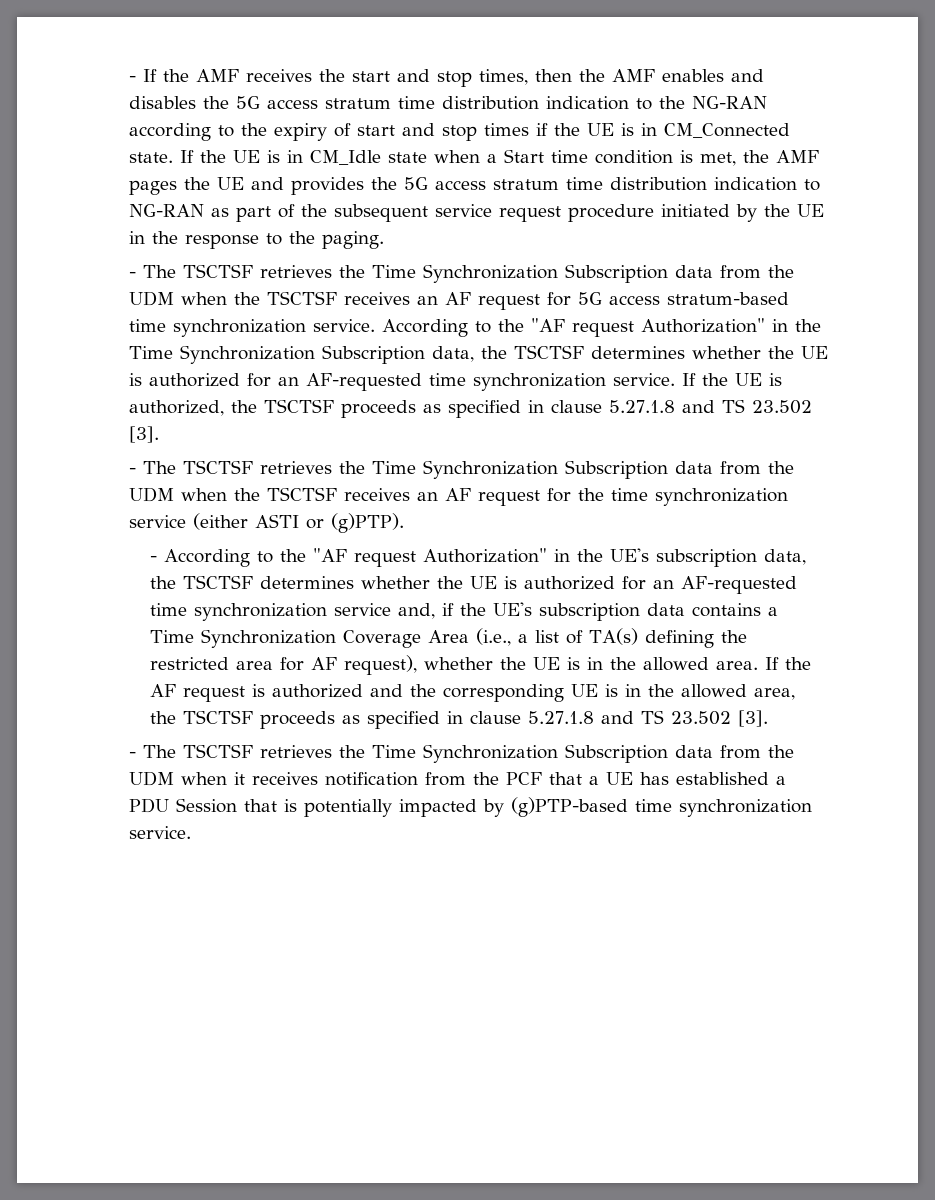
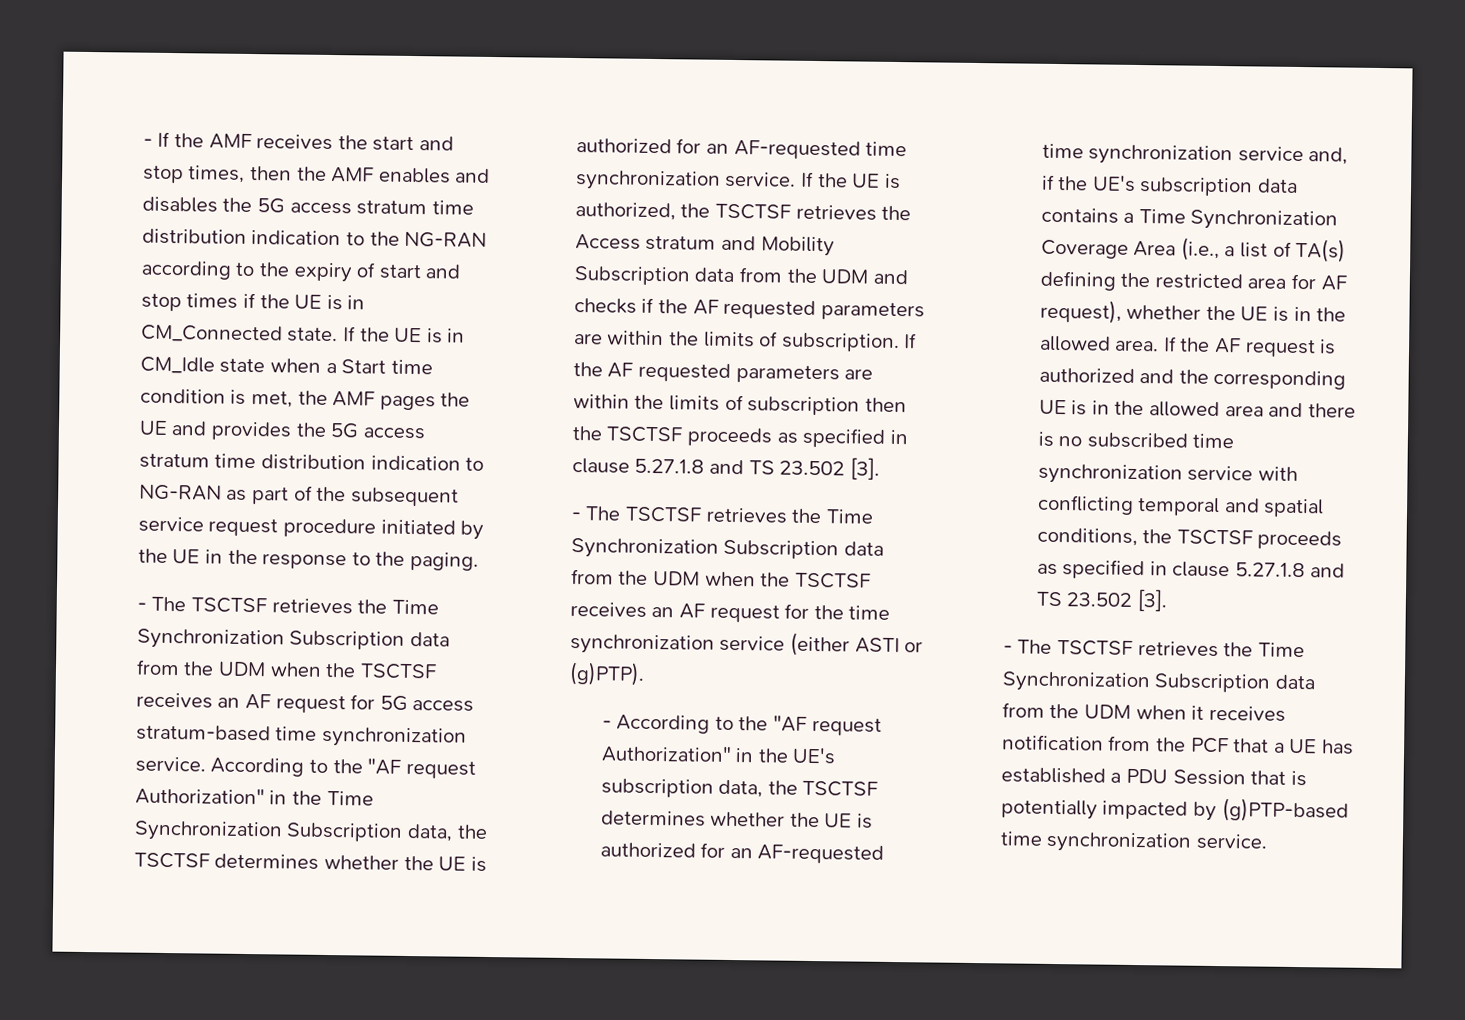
- If the UE is authorized, the TSCTSF proceeds as specified in clause 5.27.1.8 and TS 23.502 [3].
+ If the UE is authorized, the TSCTSF retrieves the Access stratum and Mobility Subscription data from the UDM and checks if the AF requested parameters are within the limits of subscription. If the AF requested parameters are within the limits of subscription then the TSCTSF proceeds as specified in clause 5.27.1.8 and TS 23.502 [3].
- If the AF request is authorized and the corresponding UE is in the allowed area, the TSCTSF proceeds as specified in clause 5.27.1.8 and TS 23.502 [3].
+ If the AF request is authorized and the corresponding UE is in the allowed area and there is no subscribed time synchronization service with conflicting temporal and spatial conditions, the TSCTSF proceeds as specified in clause 5.27.1.8 and TS 23.502 [3].

